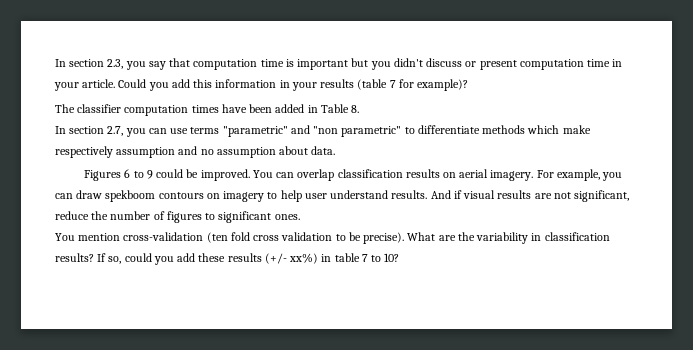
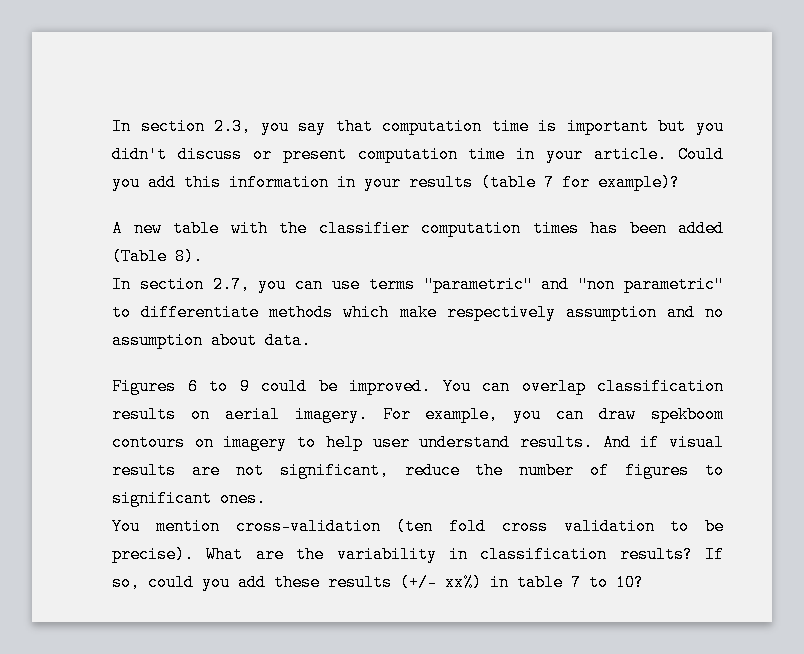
- The classifier computation times have been added in Table 8.
+ A new table with the classifier computation times has been added (Table 8).

